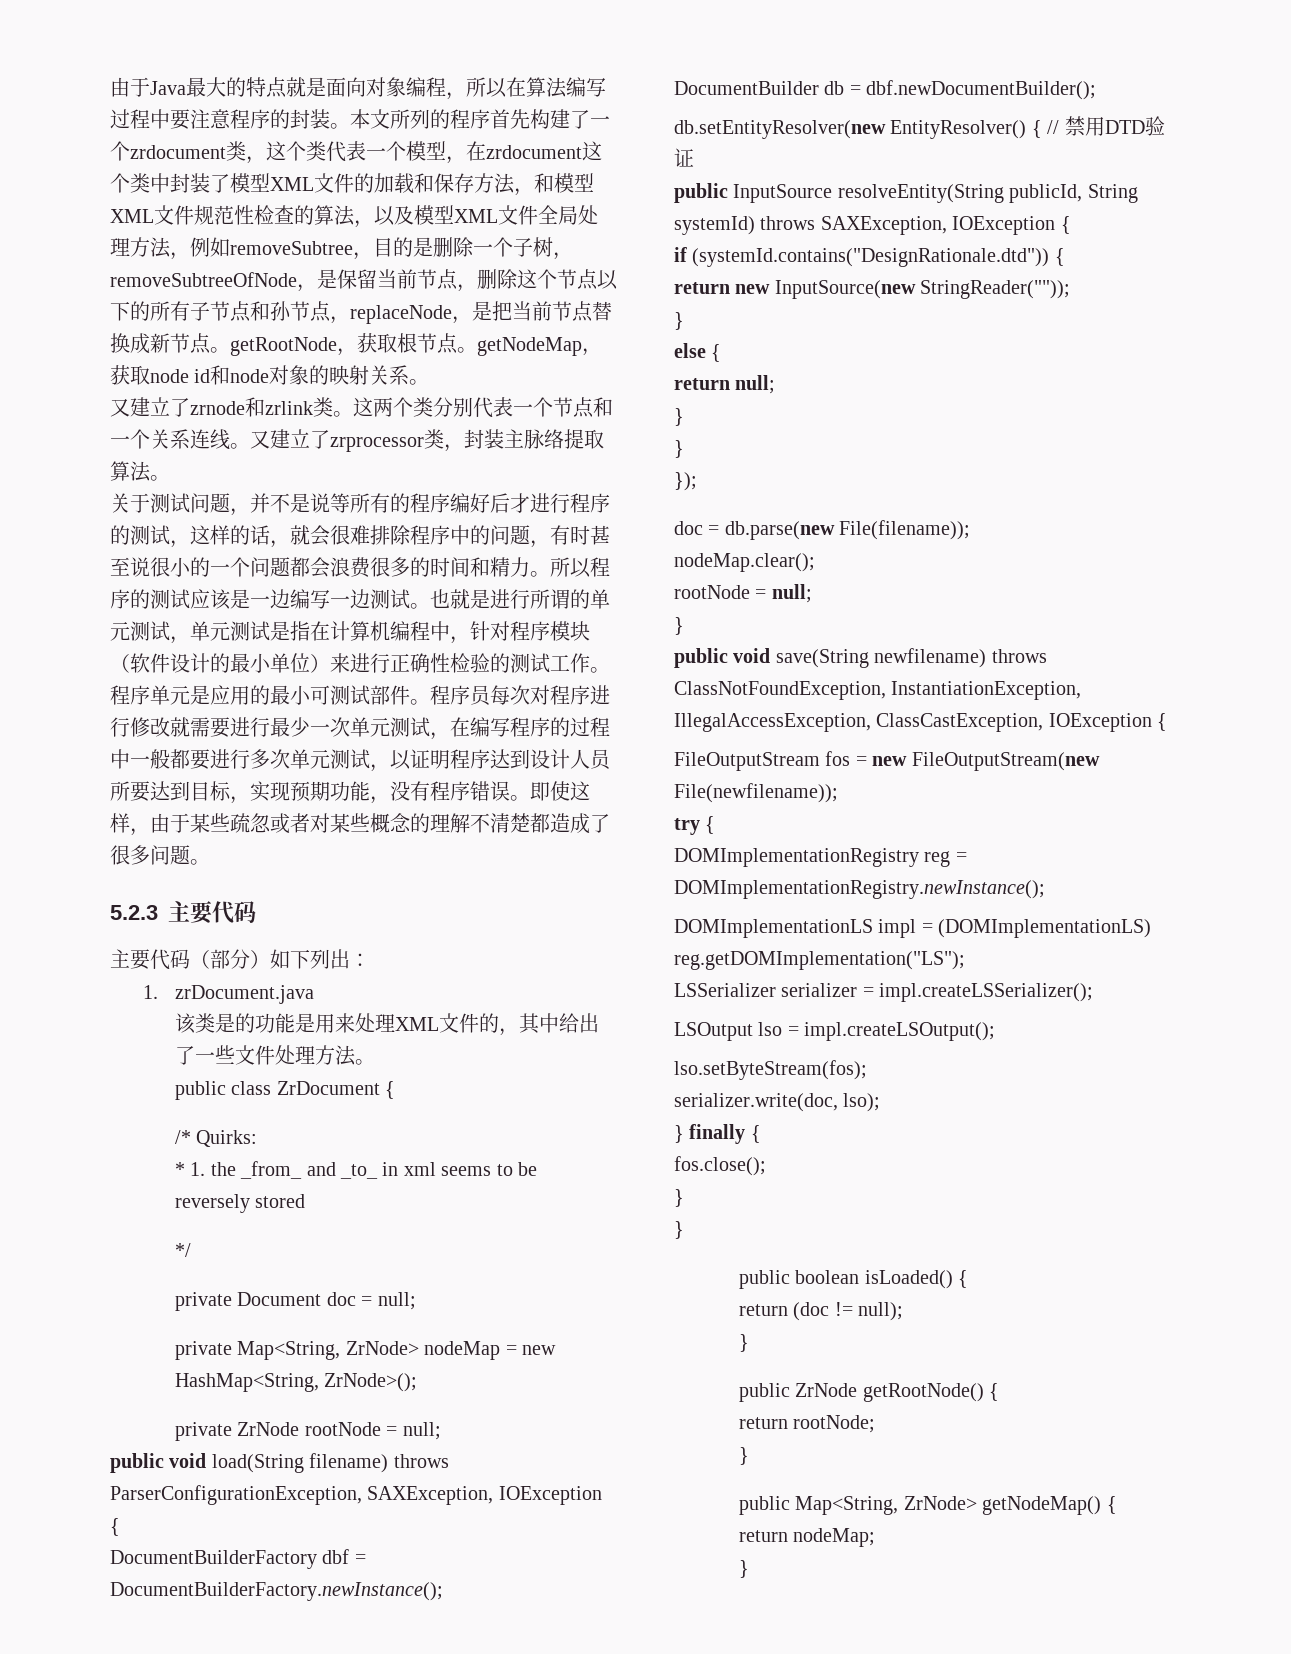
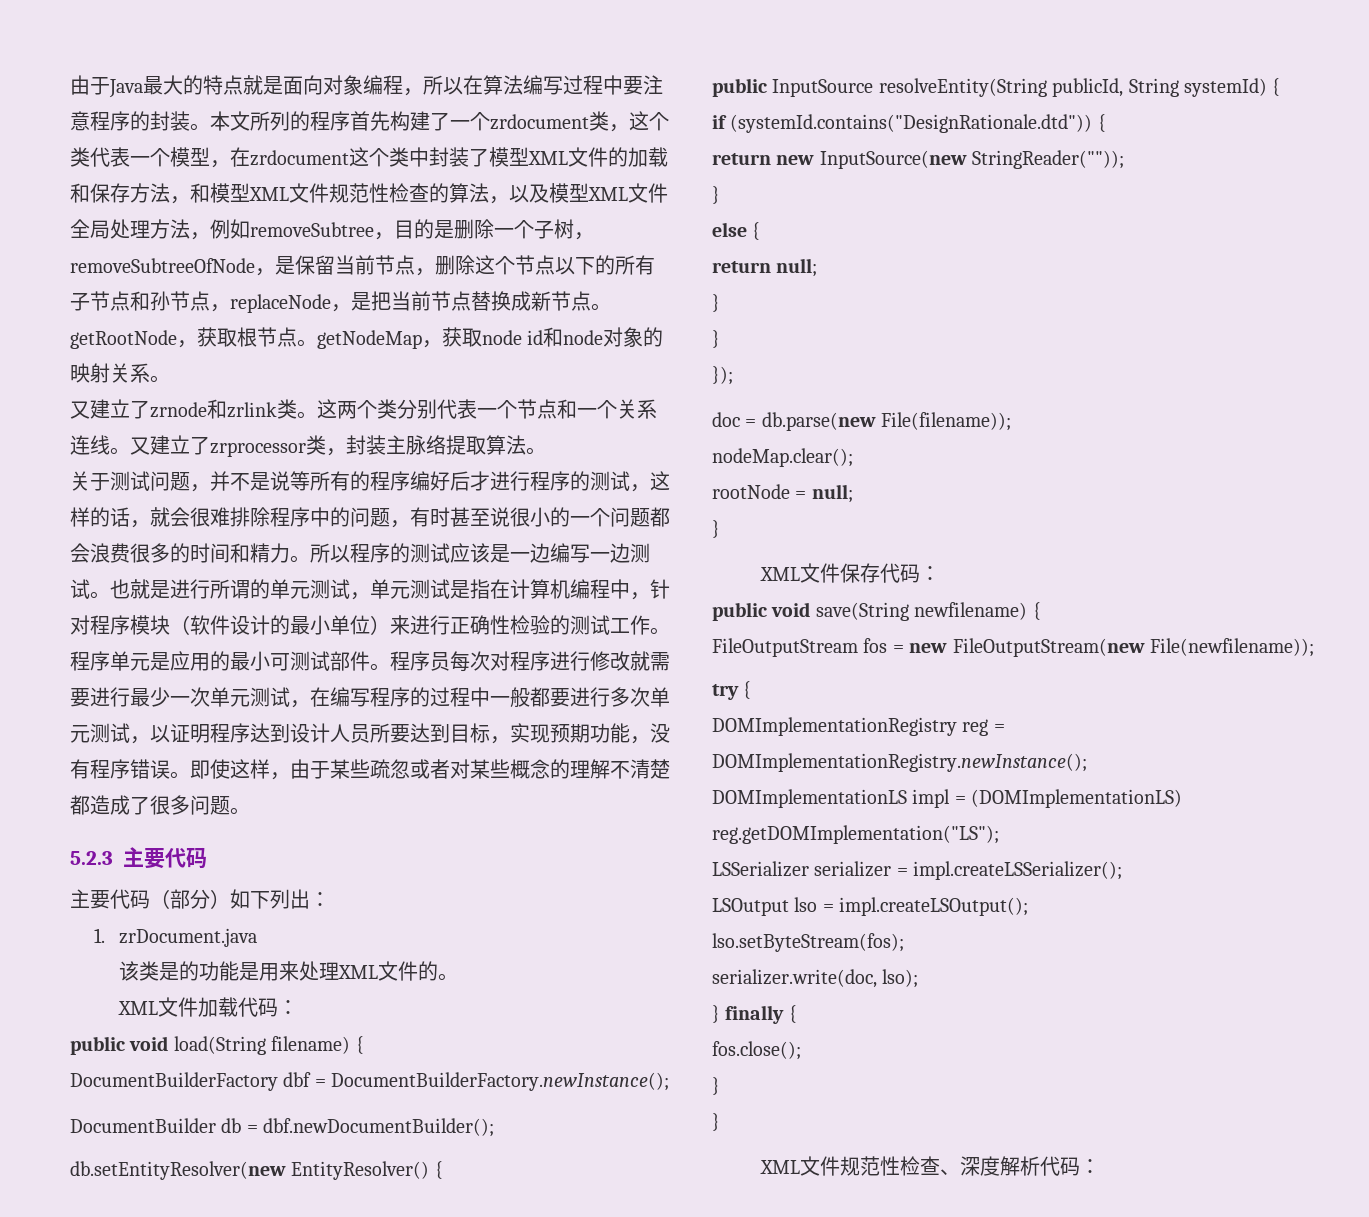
- 该类是的功能是用来处理XML文件的，其中给出了一些文件处理方法。
- public class ZrDocument {
- /* Quirks:
- * 1. the _from_ and _to_ in xml seems to be reversely stored
- */
- private Document doc = null;
- private Map<String, ZrNode> nodeMap = new HashMap<String, ZrNode>();
- private ZrNode rootNode = null;
+ 该类是的功能是用来处理XML文件的。
+ XML文件加载代码：
- public void load(String filename) throws ParserConfigurationException, SAXException, IOException {
+ public void load(String filename) {
- db.setEntityResolver(new EntityResolver() { // 禁用DTD验证
+ db.setEntityResolver(new EntityResolver() {
- public InputSource resolveEntity(String publicId, String systemId) throws SAXException, IOException {
+ public InputSource resolveEntity(String publicId, String systemId) {
+ XML文件保存代码：
- public void save(String newfilename) throws ClassNotFoundException, InstantiationException, IllegalAccessException, ClassCastException, IOException {
+ public void save(String newfilename) {
- public boolean isLoaded() {
- return (doc != null);
- }
- public ZrNode getRootNode() {
- return rootNode;
- }
- public Map<String, ZrNode> getNodeMap() {
- return nodeMap;
- }
+ XML文件规范性检查、深度解析代码：

